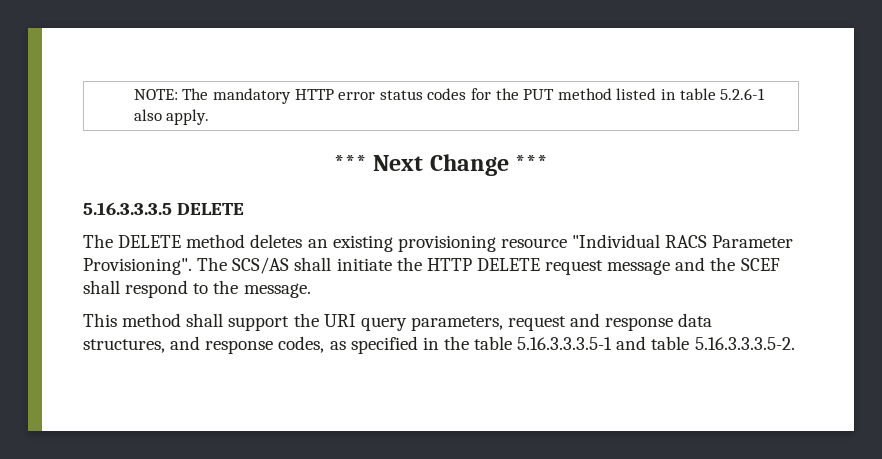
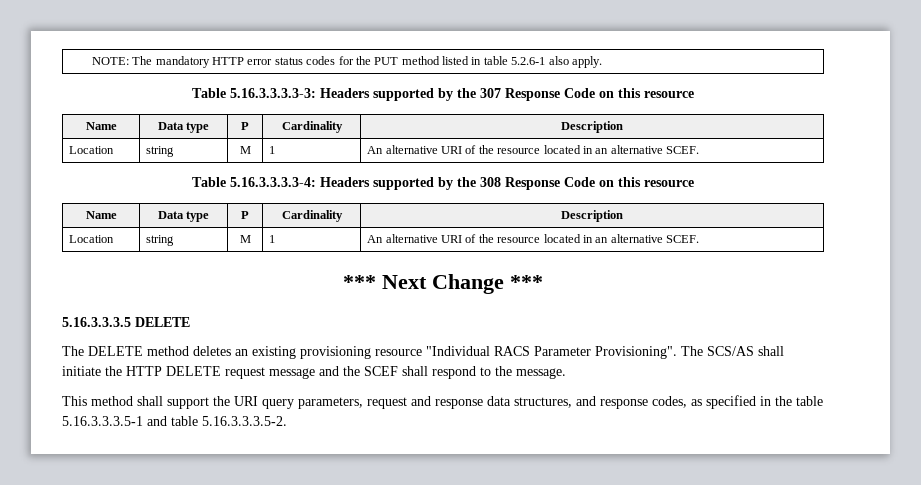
+ Table 5.16.3.3.3.3-3: Headers supported by the 307 Response Code on this resource
+ Name | Data type | P | Cardinality | Description
+ Location | string | M | 1 | An alternative URI of the resource located in an alternative SCEF.
+ Table 5.16.3.3.3.3-4: Headers supported by the 308 Response Code on this resource
+ Name | Data type | P | Cardinality | Description
+ Location | string | M | 1 | An alternative URI of the resource located in an alternative SCEF.

